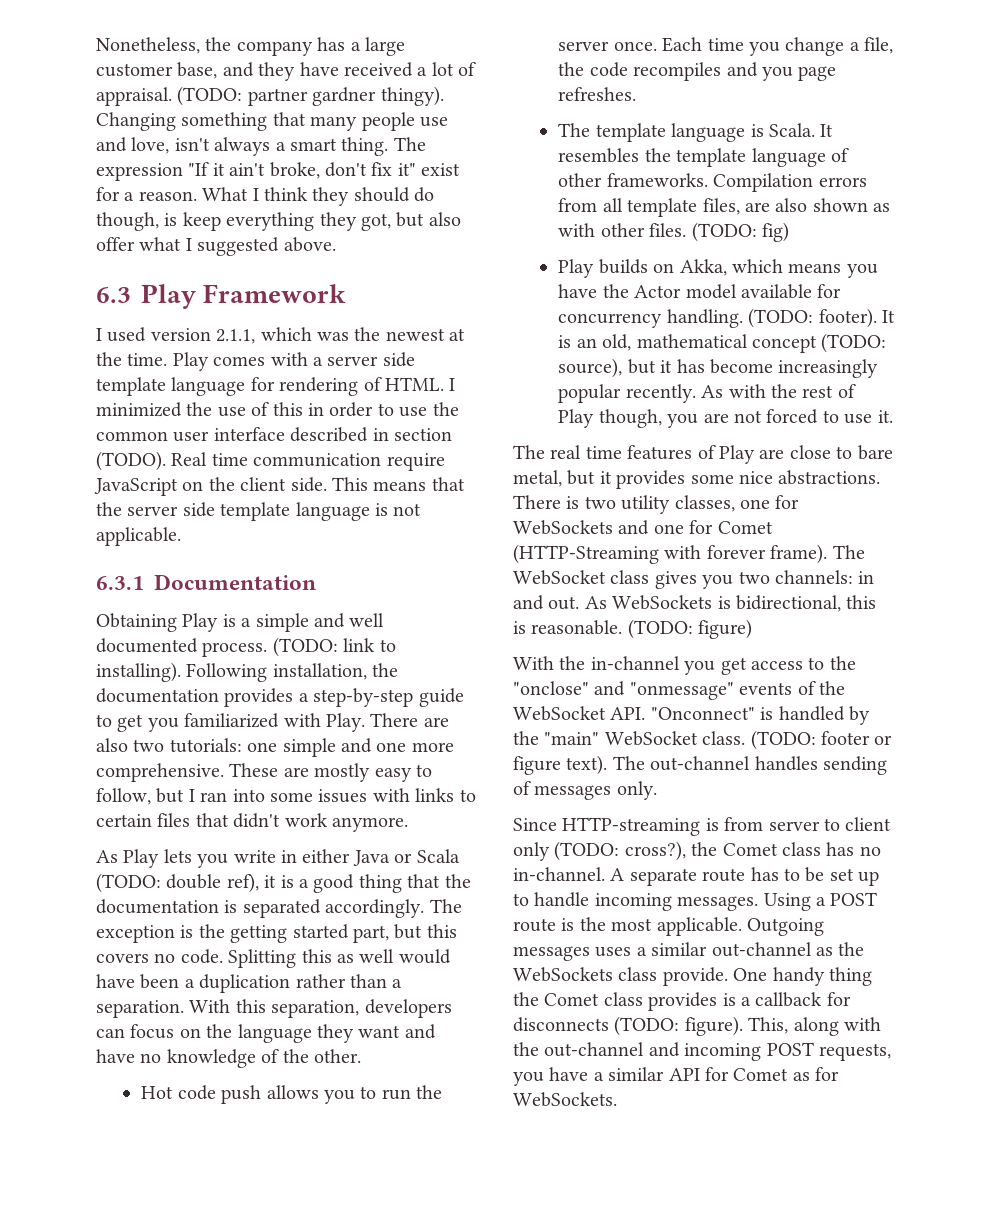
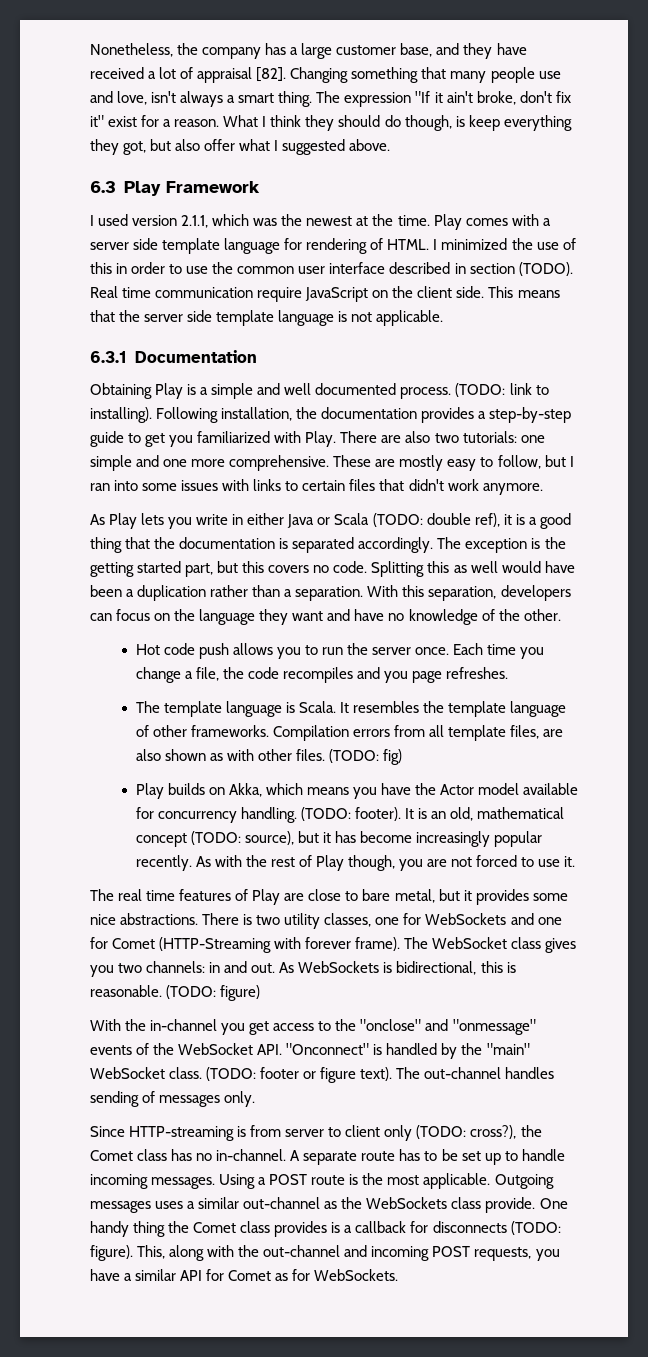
- Nonetheless, the company has a large customer base, and they have received a lot of appraisal. (TODO: partner gardner thingy).
+ Nonetheless, the company has a large customer base, and they have received a lot of appraisal [82].

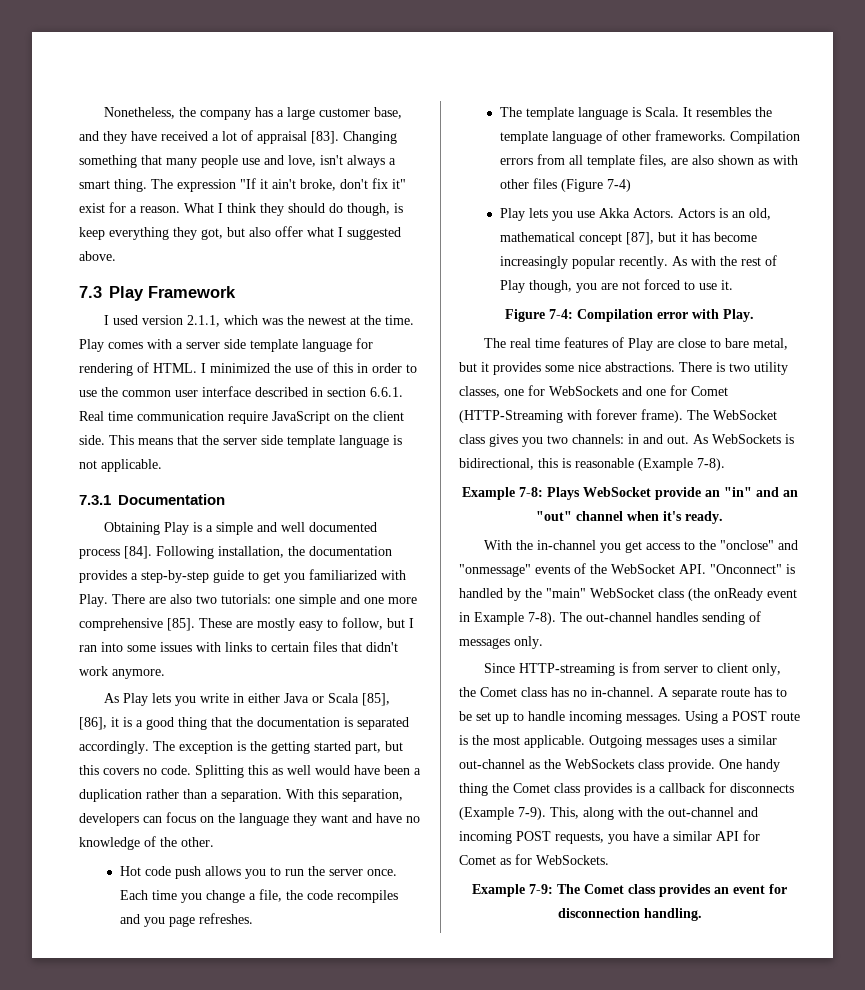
- Nonetheless, the company has a large customer base, and they have received a lot of appraisal [82].
+ Nonetheless, the company has a large customer base, and they have received a lot of appraisal [83].
- 6.3 Play Framework
+ 7.3 Play Framework
- I minimized the use of this in order to use the common user interface described in section (TODO). Real time communication require JavaScript on the client side.
+ I minimized the use of this in order to use the common user interface described in section 6.6.1. Real time communication require JavaScript on the client side.
- 6.3.1 Documentation
+ 7.3.1 Documentation
- Obtaining Play is a simple and well documented process. (TODO: link to installing).
+ Obtaining Play is a simple and well documented process [84].
- There are also two tutorials: one simple and one more comprehensive.
+ There are also two tutorials: one simple and one more comprehensive [85].
- As Play lets you write in either Java or Scala (TODO: double ref), it is a good thing that the documentation is separated accordingly.
+ As Play lets you write in either Java or Scala [85], [86], it is a good thing that the documentation is separated accordingly.
- Compilation errors from all template files, are also shown as with other files. (TODO: fig)
- Play builds on Akka, which means you have the Actor model available for concurrency handling. (TODO: footer). It is an old, mathematical concept (TODO: source), but it has become increasingly popular recently.
+ Compilation errors from all template files, are also shown as with other files (Figure 7-4)
+ Play lets you use Akka Actors. Actors is an old, mathematical concept [87], but it has become increasingly popular recently.
+ Figure 7-4: Compilation error with Play.
- As WebSockets is bidirectional, this is reasonable. (TODO: figure)
+ As WebSockets is bidirectional, this is reasonable (Example 7-8).
+ Example 7-8: Plays WebSocket provide an "in" and an "out" channel when it's ready.
- With the in-channel you get access to the "onclose" and "onmessage" events of the WebSocket API. "Onconnect" is handled by the "main" WebSocket class. (TODO: footer or figure text).
+ With the in-channel you get access to the "onclose" and "onmessage" events of the WebSocket API. "Onconnect" is handled by the "main" WebSocket class (the onReady event in Example 7-8).
- Since HTTP-streaming is from server to client only (TODO: cross?), the Comet class has no in-channel.
+ Since HTTP-streaming is from server to client only, the Comet class has no in-channel.
- One handy thing the Comet class provides is a callback for disconnects (TODO: figure).
+ One handy thing the Comet class provides is a callback for disconnects (Example 7-9).
+ Example 7-9: The Comet class provides an event for disconnection handling.

